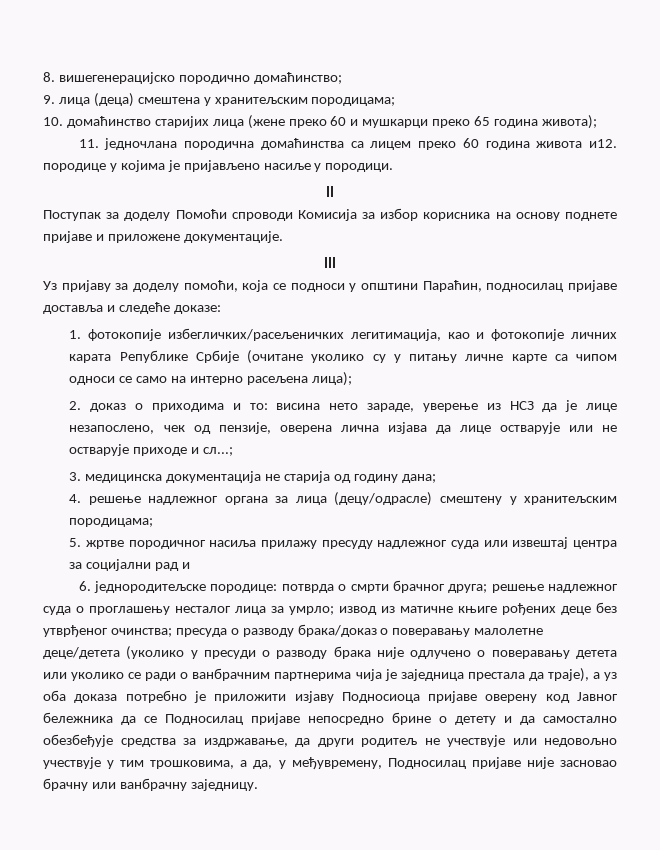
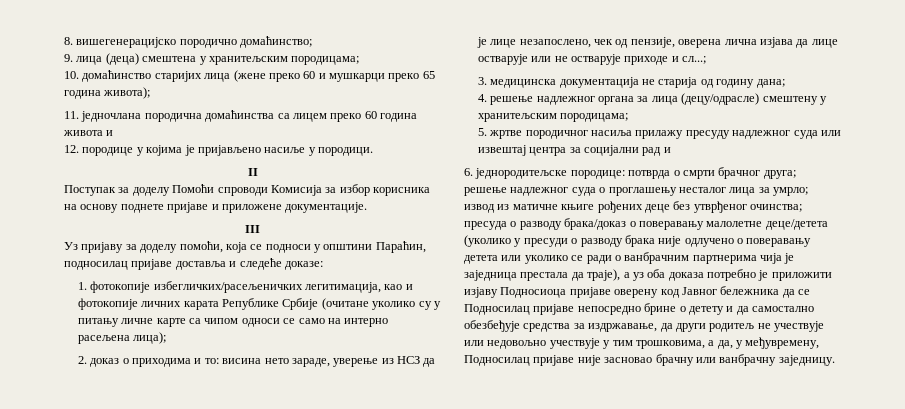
- 11. једночлана породична домаћинства са лицем преко 60 година живота и12. породице у којима је пријављено насиље у породици.
+ 11. једночлана породична домаћинства са лицем преко 60 година живота и
+ 12. породице у којима је пријављено насиље у породици.

